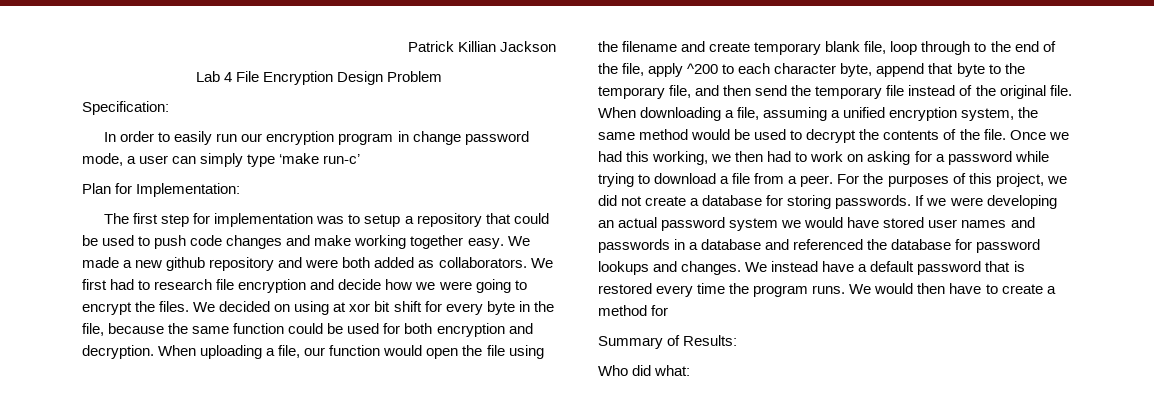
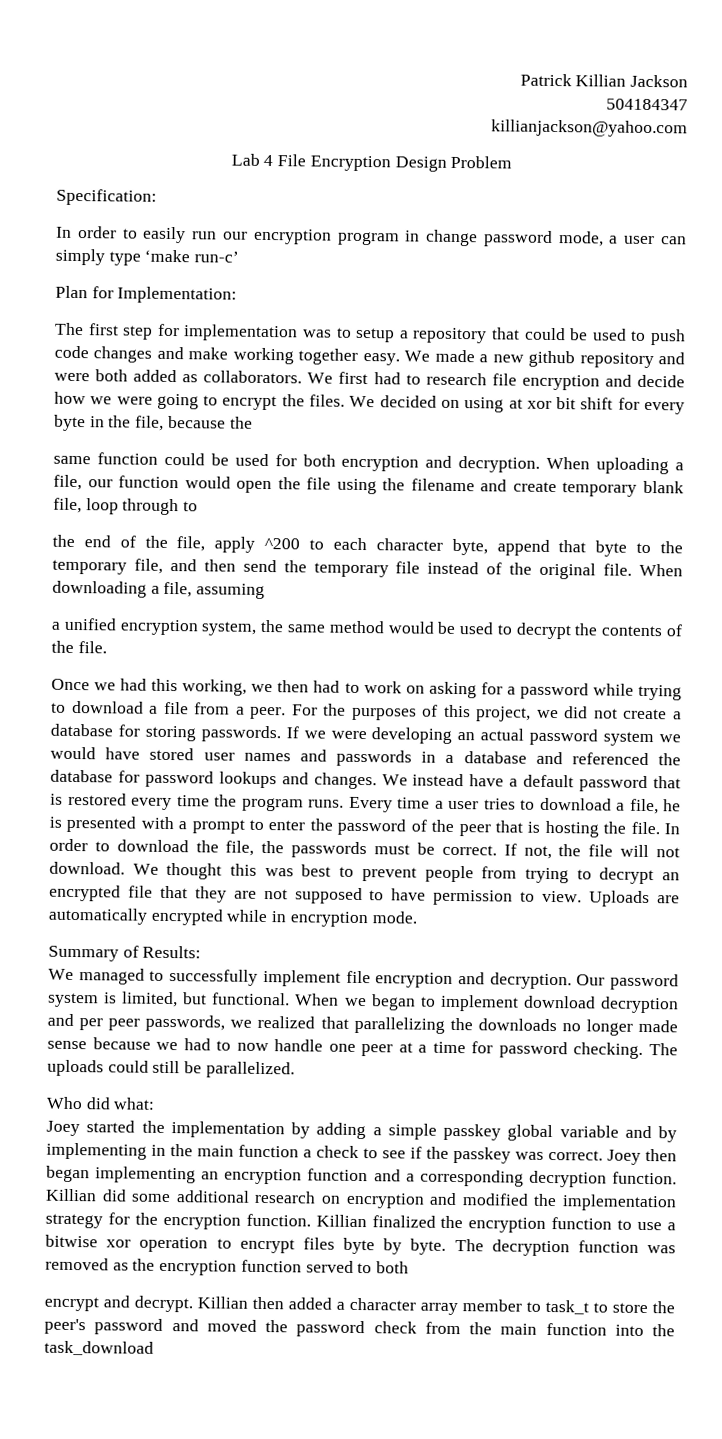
+ 504184347
+ killianjackson@yahoo.com
- We decided on using at xor bit shift for every byte in the file, because the same function could be used for both encryption and decryption.
+ We decided on using at xor bit shift for every byte in the file, because the
+ same function could be used for both encryption and decryption.
- When uploading a file, our function would open the file using the filename and create temporary blank file, loop through to the end of the file, apply ^200 to each character byte, append that byte to the temporary file, and then send the temporary file instead of the original file.
+ When uploading a file, our function would open the file using the filename and create temporary blank file, loop through to
+ the end of the file, apply ^200 to each character byte, append that byte to the temporary file, and then send the temporary file instead of the original file.
- When downloading a file, assuming a unified encryption system, the same method would be used to decrypt the contents of the file. Once we had this working, we then had to work on asking for a password while trying to download a file from a peer.
+ When downloading a file, assuming
+ a unified encryption system, the same method would be used to decrypt the contents of the file.
+ Once we had this working, we then had to work on asking for a password while trying to download a file from a peer.
- We would then have to create a method for
+ Every time a user tries to download a file, he is presented with a prompt to enter the password of the peer that is hosting the file. In order to download the file, the passwords must be correct. If not, the file will not download. We thought this was best to prevent people from trying to decrypt an encrypted file that they are not supposed to have permission to view. Uploads are automatically encrypted while in encryption mode.
  Summary of Results:
+ We managed to successfully implement file encryption and decryption. Our password system is limited, but functional. When we began to implement download decryption and per peer passwords, we realized that parallelizing the downloads no longer made sense because we had to now handle one peer at a time for password checking. The uploads could still be parallelized.
  Who did what:
+ Joey started the implementation by adding a simple passkey global variable and by implementing in the main function a check to see if the passkey was correct. Joey then began implementing an encryption function and a corresponding decryption function. Killian did some additional research on encryption and modified the implementation strategy for the encryption function. Killian finalized the encryption function to use a bitwise xor operation to encrypt files byte by byte. The decryption function was removed as the encryption function served to both
+ encrypt and decrypt. Killian then added a character array member to task_t to store the peer's password and moved the password check from the main function into the task_download

